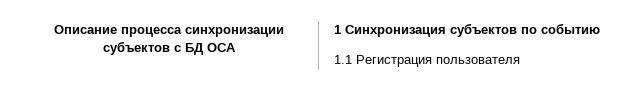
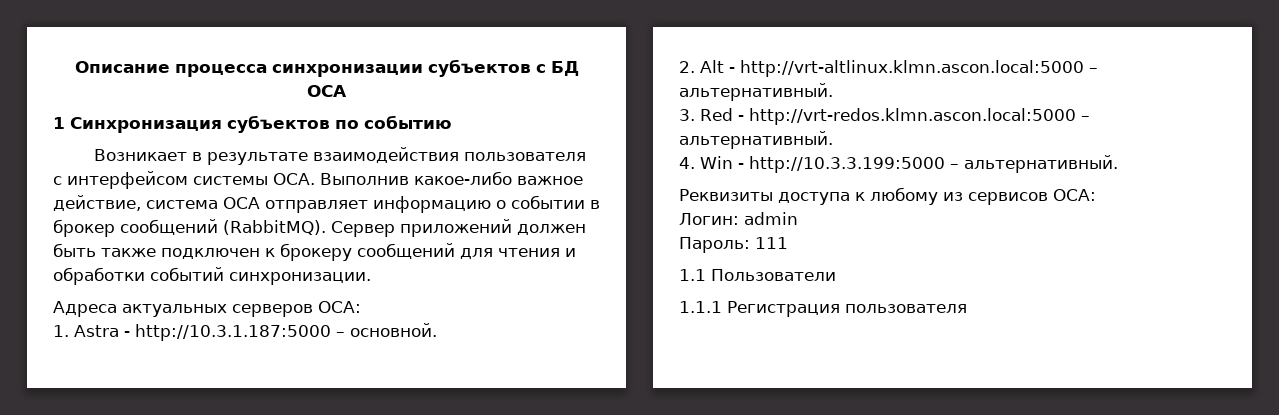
+ Возникает в результате взаимодействия пользователя с интерфейсом системы ОСА. Выполнив какое-либо важное действие, система ОСА отправляет информацию о событии в брокер сообщений (RabbitMQ). Сервер приложений должен быть также подключен к брокеру сообщений для чтения и обработки событий синхронизации.
+ Адреса актуальных серверов ОСА:
+ 1. Astra - http://10.3.1.187:5000 – основной.
+ 2. Alt - http://vrt-altlinux.klmn.ascon.local:5000 – альтернативный.
+ 3. Red - http://vrt-redos.klmn.ascon.local:5000 – альтернативный.
+ 4. Win - http://10.3.3.199:5000 – альтернативный.
+ Реквизиты доступа к любому из сервисов ОСА:
+ Логин: admin
+ Пароль: 111
- 1.1 Регистрация пользователя
+ 1.1 Пользователи
+ 1.1.1 Регистрация пользователя

